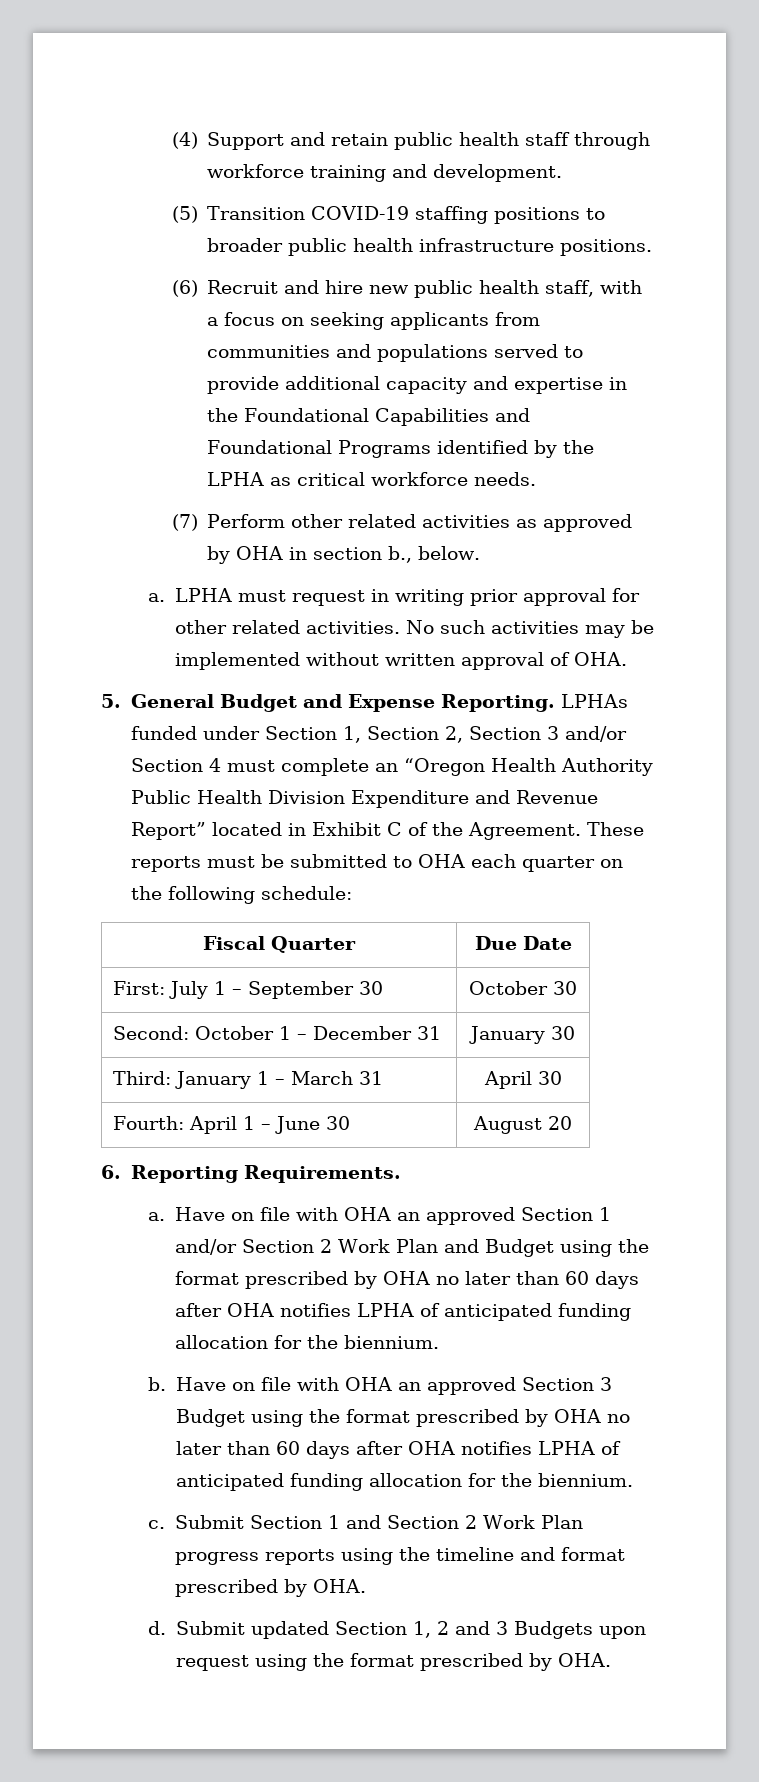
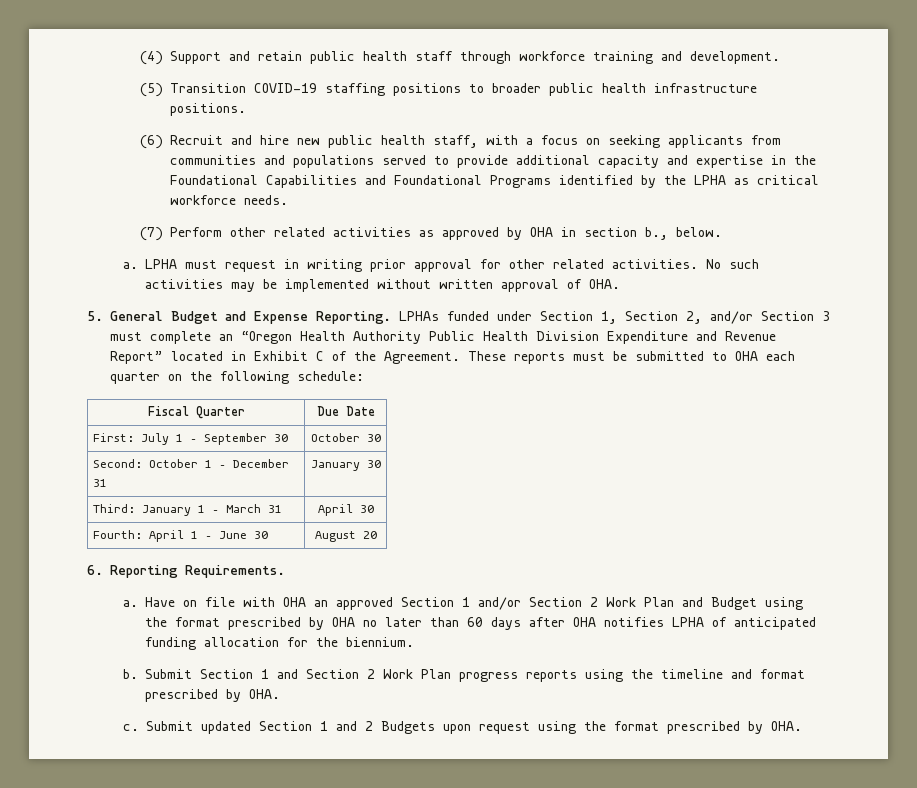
- LPHAs funded under Section 1, Section 2, Section 3 and/or Section 4 must complete an “Oregon Health Authority Public Health Division Expenditure and Revenue Report” located in Exhibit C of the Agreement.
+ LPHAs funded under Section 1, Section 2, and/or Section 3 must complete an “Oregon Health Authority Public Health Division Expenditure and Revenue Report” located in Exhibit C of the Agreement.
- Have on file with OHA an approved Section 3 Budget using the format prescribed by OHA no later than 60 days after OHA notifies LPHA of anticipated funding allocation for the biennium.
- c.
- d.
+ c.
- Submit updated Section 1, 2 and 3 Budgets upon request using the format prescribed by OHA.
+ Submit updated Section 1 and 2 Budgets upon request using the format prescribed by OHA.

